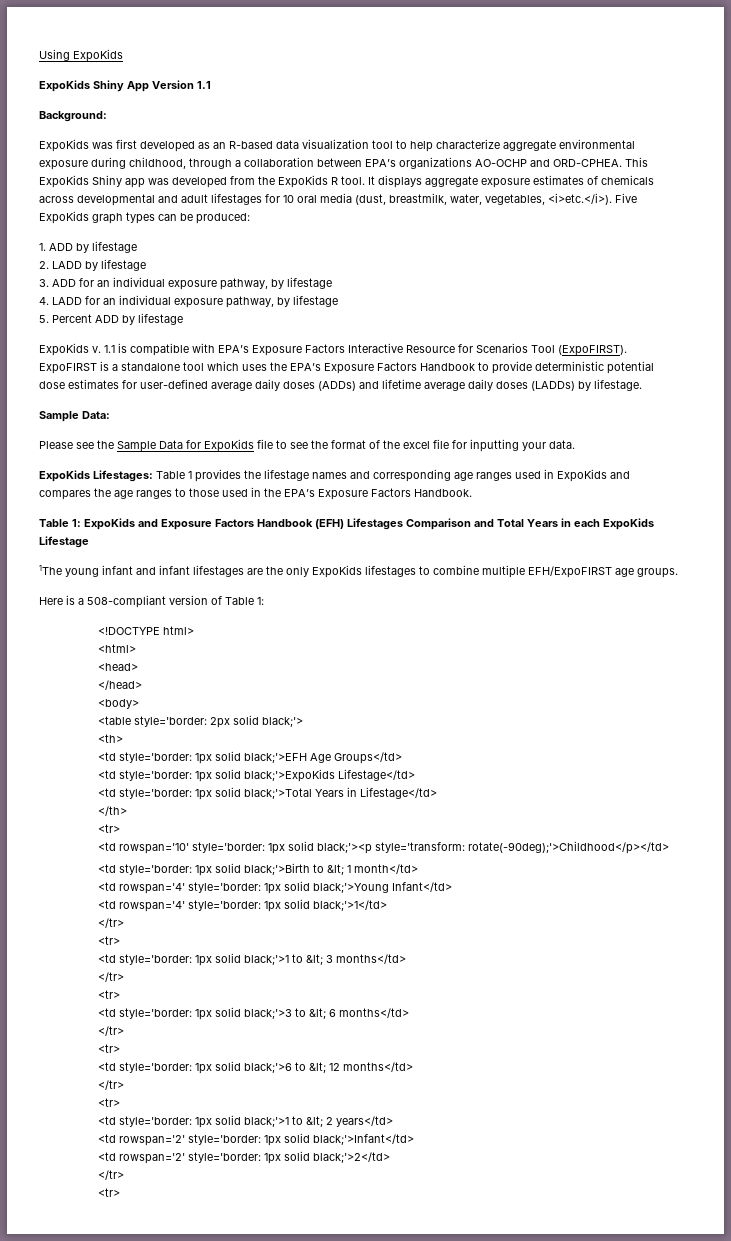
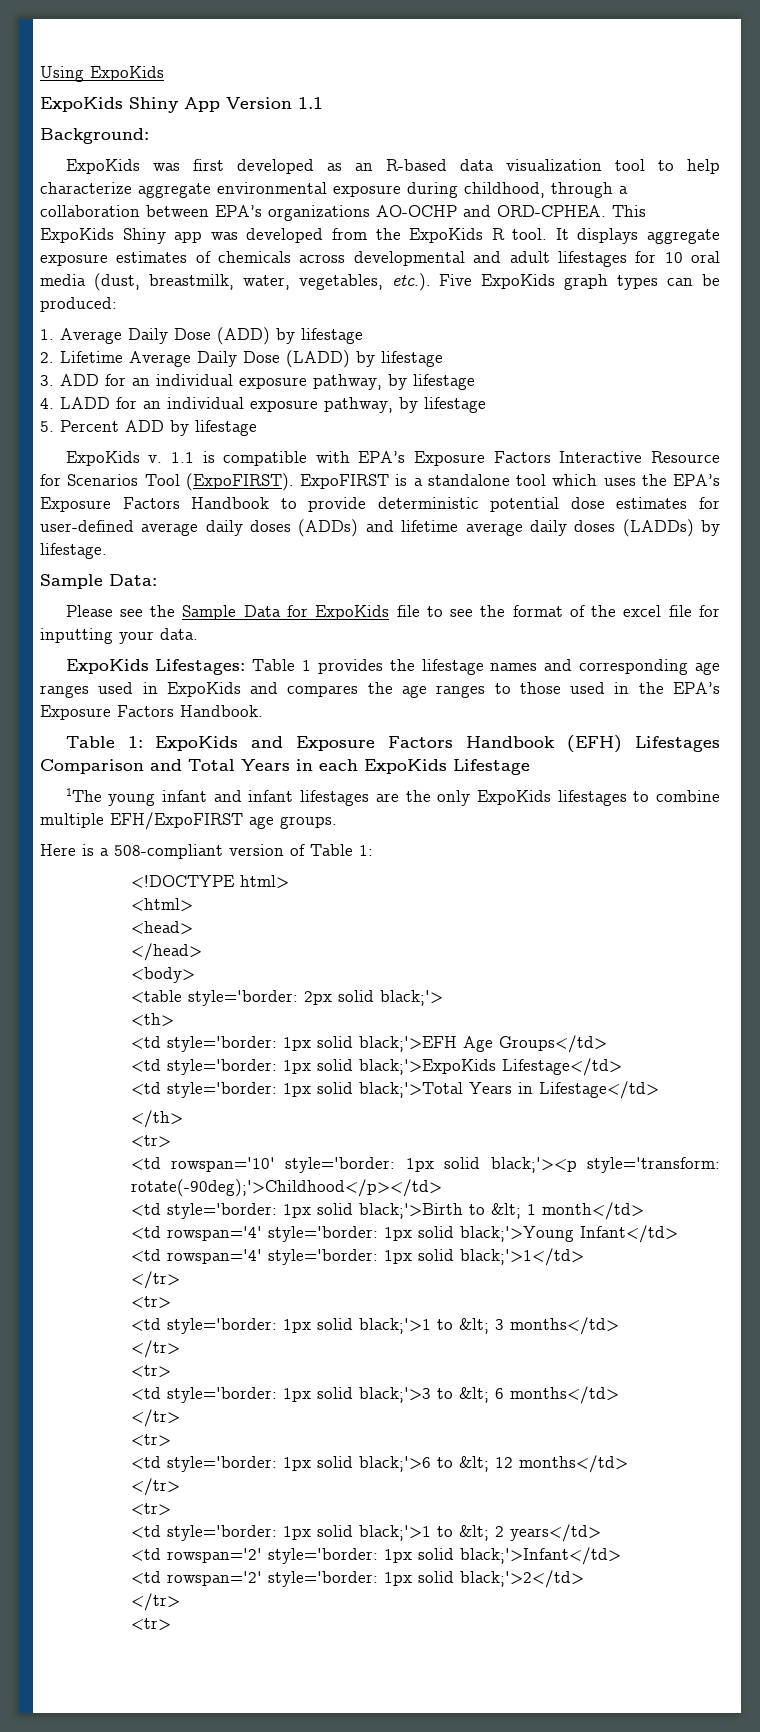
- It displays aggregate exposure estimates of chemicals across developmental and adult lifestages for 10 oral media (dust, breastmilk, water, vegetables, <i>etc.</i>). Five ExpoKids graph types can be produced:
+ It displays aggregate exposure estimates of chemicals across developmental and adult lifestages for 10 oral media (dust, breastmilk, water, vegetables, etc.). Five ExpoKids graph types can be produced:
- 1. ADD by lifestage
+ 1. Average Daily Dose (ADD) by lifestage
- 2. LADD by lifestage
+ 2. Lifetime Average Daily Dose (LADD) by lifestage

